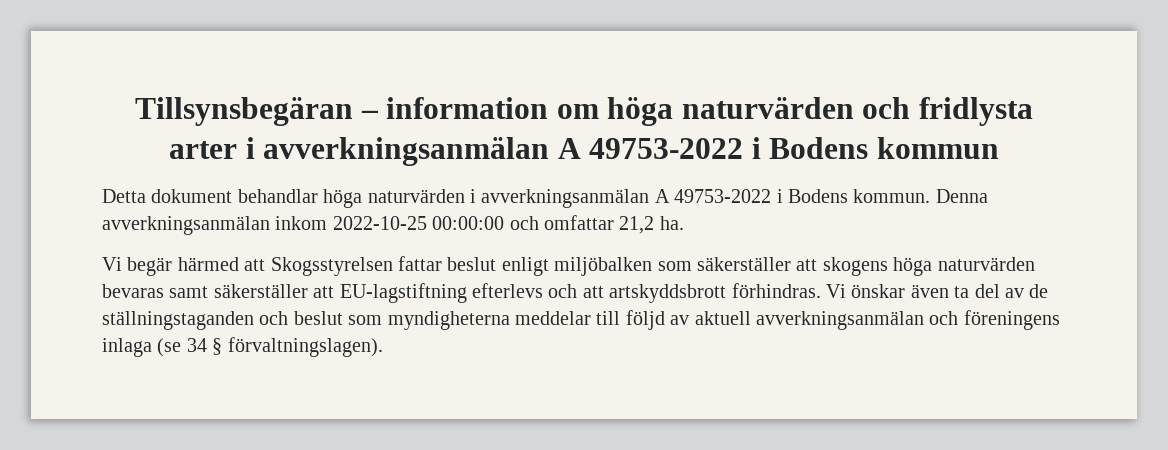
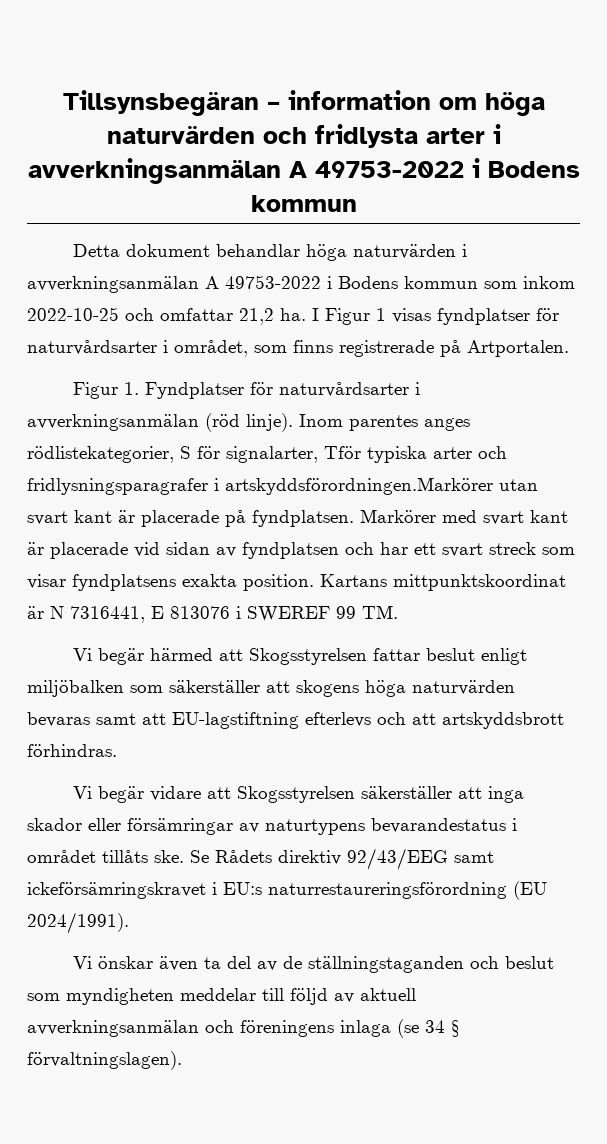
- Detta dokument behandlar höga naturvärden i avverkningsanmälan A 49753-2022 i Bodens kommun. Denna avverkningsanmälan inkom 2022-10-25 00:00:00 och omfattar 21,2 ha.
+ Detta dokument behandlar höga naturvärden i avverkningsanmälan A 49753-2022 i Bodens kommun som inkom 2022-10-25 och omfattar 21,2 ha. I Figur 1 visas fyndplatser för naturvårdsarter i området, som finns registrerade på Artportalen.
+ Figur 1. Fyndplatser för naturvårdsarter i avverkningsanmälan (röd linje). Inom parentes anges rödlistekategorier, S för signalarter, Tför typiska arter och fridlysningsparagrafer i artskyddsförordningen.Markörer utan svart kant är placerade på fyndplatsen. Markörer med svart kant är placerade vid sidan av fyndplatsen och har ett svart streck som visar fyndplatsens exakta position. Kartans mittpunktskoordinat är N 7316441, E 813076 i SWEREF 99 TM.
- Vi begär härmed att Skogsstyrelsen fattar beslut enligt miljöbalken som säkerställer att skogens höga naturvärden bevaras samt säkerställer att EU-lagstiftning efterlevs och att artskyddsbrott förhindras. Vi önskar även ta del av de ställningstaganden och beslut som myndigheterna meddelar till följd av aktuell avverkningsanmälan och föreningens inlaga (se 34 § förvaltningslagen).
+ Vi begär härmed att Skogsstyrelsen fattar beslut enligt miljöbalken som säkerställer att skogens höga naturvärden bevaras samt att EU-lagstiftning efterlevs och att artskyddsbrott förhindras.
+ Vi begär vidare att Skogsstyrelsen säkerställer att inga skador eller försämringar av naturtypens bevarandestatus i området tillåts ske. Se Rådets direktiv 92/43/EEG samt ickeförsämringskravet i EU:s naturrestaureringsförordning (EU 2024/1991).
+ Vi önskar även ta del av de ställningstaganden och beslut som myndigheten meddelar till följd av aktuell avverkningsanmälan och föreningens inlaga (se 34 § förvaltningslagen).

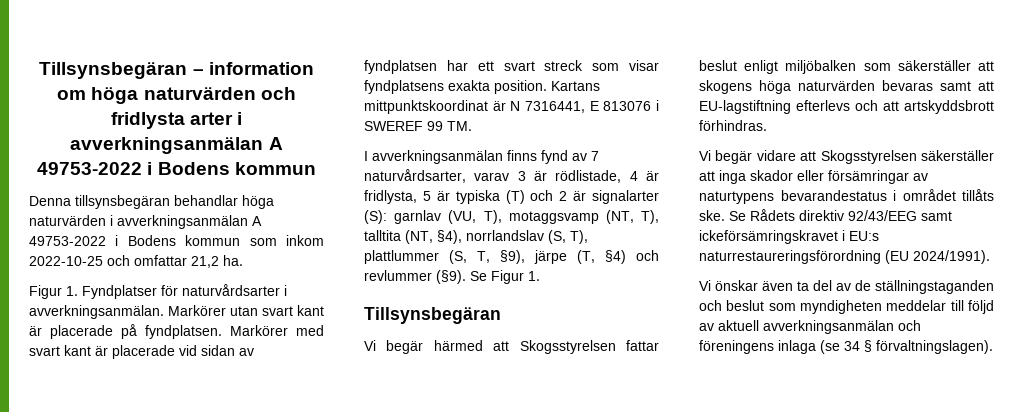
- Detta dokument behandlar höga naturvärden i avverkningsanmälan A 49753-2022 i Bodens kommun som inkom 2022-10-25 och omfattar 21,2 ha. I Figur 1 visas fyndplatser för naturvårdsarter i området, som finns registrerade på Artportalen.
+ Denna tillsynsbegäran behandlar höga naturvärden i avverkningsanmälan A 49753-2022 i Bodens kommun som inkom 2022-10-25 och omfattar 21,2 ha.
- Figur 1. Fyndplatser för naturvårdsarter i avverkningsanmälan (röd linje). Inom parentes anges rödlistekategorier, S för signalarter, Tför typiska arter och fridlysningsparagrafer i artskyddsförordningen.Markörer utan svart kant är placerade på fyndplatsen.
+ Figur 1. Fyndplatser för naturvårdsarter i avverkningsanmälan. Markörer utan svart kant är placerade på fyndplatsen.
- Markörer med svart kant är placerade vid sidan av fyndplatsen och har ett svart streck som visar fyndplatsens exakta position.
+ Markörer med svart kant är placerade vid sidan av fyndplatsen har ett svart streck som visar fyndplatsens exakta position.
+ I avverkningsanmälan finns fynd av 7 naturvårdsarter, varav 3 är rödlistade, 4 är fridlysta, 5 är typiska (T) och 2 är signalarter (S): garnlav (VU, T), motaggsvamp (NT, T), talltita (NT, §4), norrlandslav (S, T), plattlummer (S, T, §9), järpe (T, §4) och revlummer (§9). Se Figur 1.
+ Tillsynsbegäran

